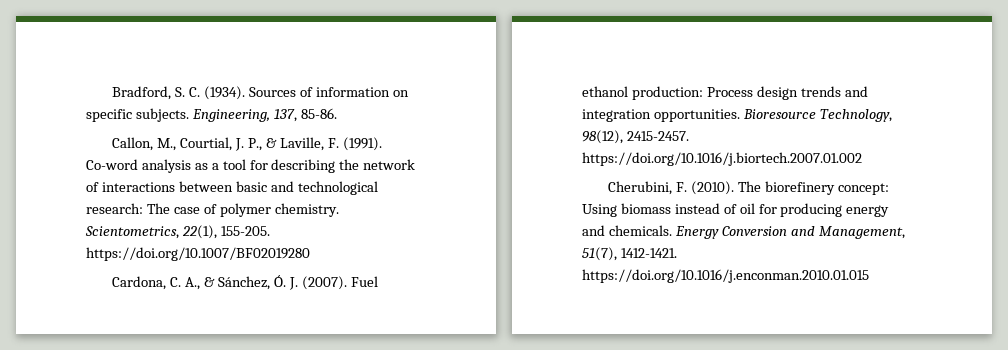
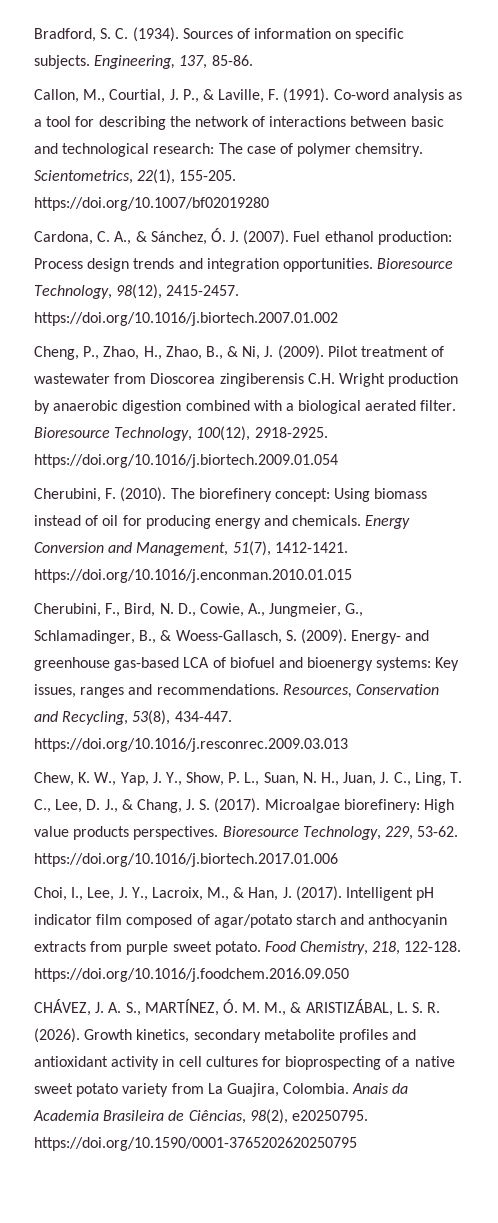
- Co-word analysis as a tool for describing the network of interactions between basic and technological research: The case of polymer chemistry.
+ Co-word analysis as a tool for describing the network of interactions between basic and technological research: The case of polymer chemsitry.
- Scientometrics, 22(1), 155-205. https://doi.org/10.1007/BF02019280
+ Scientometrics, 22(1), 155-205. https://doi.org/10.1007/bf02019280
+ Cheng, P., Zhao, H., Zhao, B., & Ni, J. (2009). Pilot treatment of wastewater from Dioscorea zingiberensis C.H. Wright production by anaerobic digestion combined with a biological aerated filter. Bioresource Technology, 100(12), 2918-2925. https://doi.org/10.1016/j.biortech.2009.01.054
+ Cherubini, F., Bird, N. D., Cowie, A., Jungmeier, G., Schlamadinger, B., & Woess-Gallasch, S. (2009). Energy- and greenhouse gas-based LCA of biofuel and bioenergy systems: Key issues, ranges and recommendations. Resources, Conservation and Recycling, 53(8), 434-447. https://doi.org/10.1016/j.resconrec.2009.03.013
+ Chew, K. W., Yap, J. Y., Show, P. L., Suan, N. H., Juan, J. C., Ling, T. C., Lee, D. J., & Chang, J. S. (2017). Microalgae biorefinery: High value products perspectives. Bioresource Technology, 229, 53-62. https://doi.org/10.1016/j.biortech.2017.01.006
+ Choi, I., Lee, J. Y., Lacroix, M., & Han, J. (2017). Intelligent pH indicator film composed of agar/potato starch and anthocyanin extracts from purple sweet potato. Food Chemistry, 218, 122-128. https://doi.org/10.1016/j.foodchem.2016.09.050
+ CHÁVEZ, J. A. S., MARTÍNEZ, Ó. M. M., & ARISTIZÁBAL, L. S. R. (2026). Growth kinetics, secondary metabolite profiles and antioxidant activity in cell cultures for bioprospecting of a native sweet potato variety from La Guajira, Colombia. Anais da Academia Brasileira de Ciências, 98(2), e20250795. https://doi.org/10.1590/0001-3765202620250795

